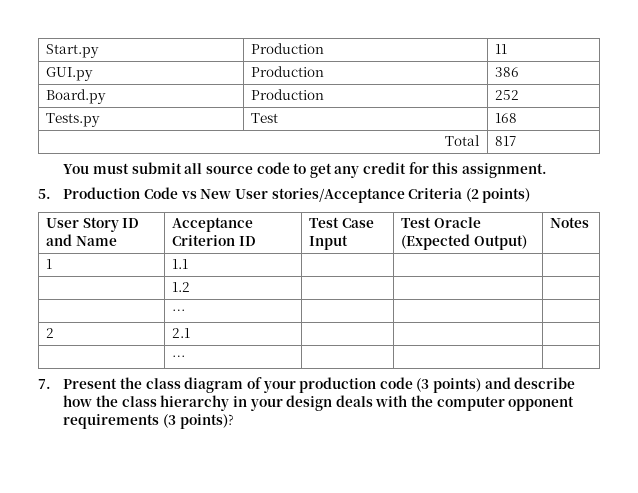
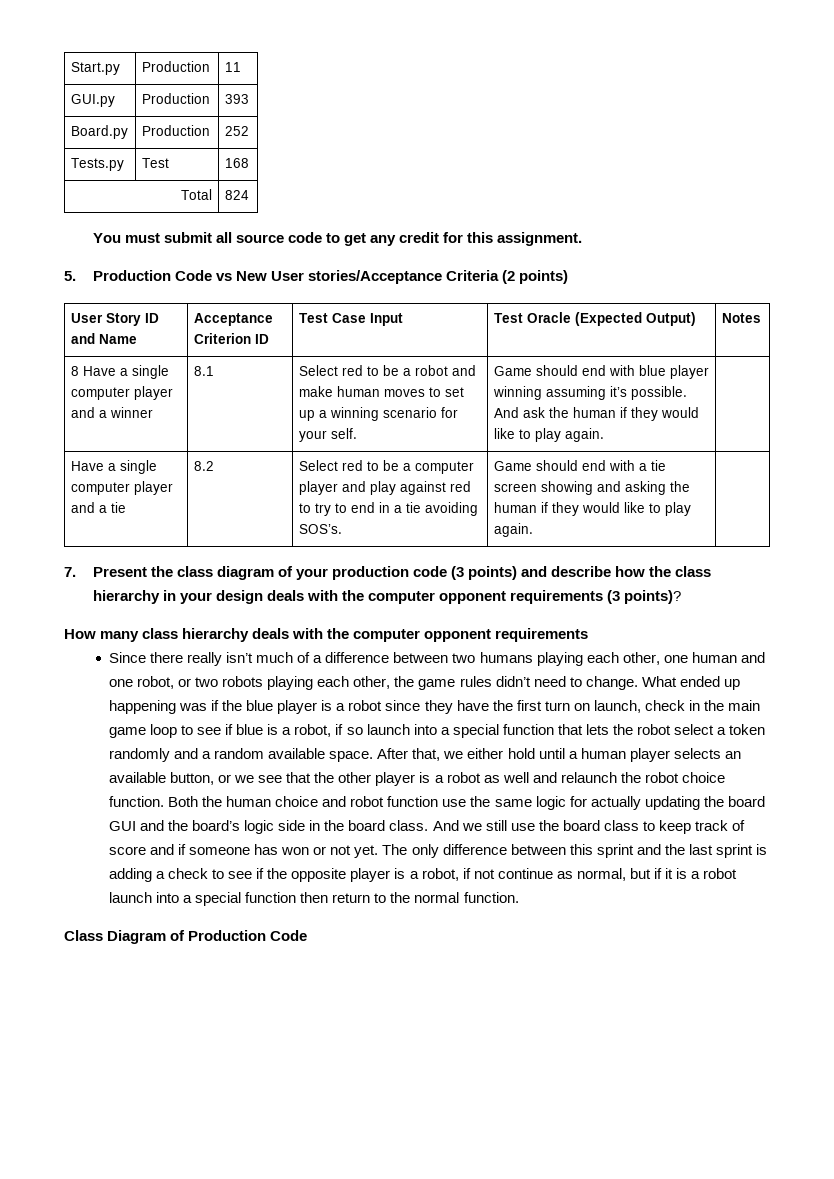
- GUI.py | Production | 386
+ GUI.py | Production | 393
- Total | 817
+ Total | 824
- 1 | 1.1 | | |
- | 1.2 | | |
- | … | | |
- 2 | 2.1 | | |
- | … | | |
+ 8 Have a single computer player and a winner | 8.1 | Select red to be a robot and make human moves to set up a winning scenario for your self. | Game should end with blue player winning assuming it’s possible. And ask the human if they would like to play again. |
+ Have a single computer player and a tie | 8.2 | Select red to be a computer player and play against red to try to end in a tie avoiding SOS’s. | Game should end with a tie screen showing and asking the human if they would like to play again.
+ How many class hierarchy deals with the computer opponent requirements
+ Since there really isn’t much of a difference between two humans playing each other, one human and one robot, or two robots playing each other, the game rules didn’t need to change. What ended up happening was if the blue player is a robot since they have the first turn on launch, check in the main game loop to see if blue is a robot, if so launch into a special function that lets the robot select a token randomly and a random available space. After that, we either hold until a human player selects an available button, or we see that the other player is a robot as well and relaunch the robot choice function. Both the human choice and robot function use the same logic for actually updating the board GUI and the board’s logic side in the board class. And we still use the board class to keep track of score and if someone has won or not yet. The only difference between this sprint and the last sprint is adding a check to see if the opposite player is a robot, if not continue as normal, but if it is a robot launch into a special function then return to the normal function.
+ Class Diagram of Production Code

